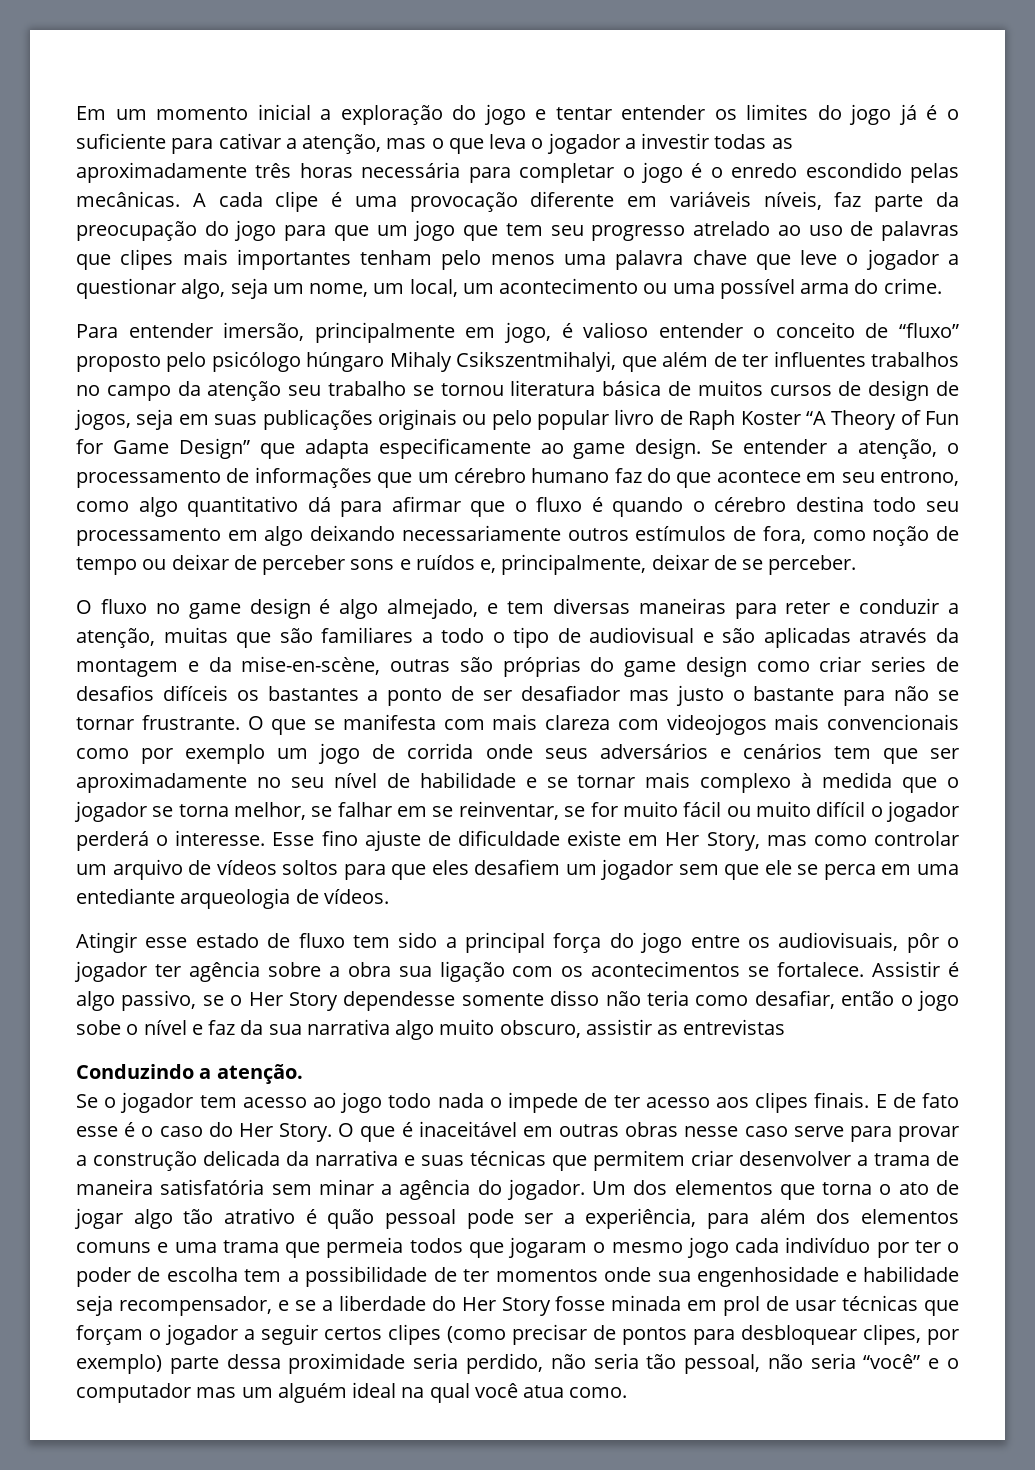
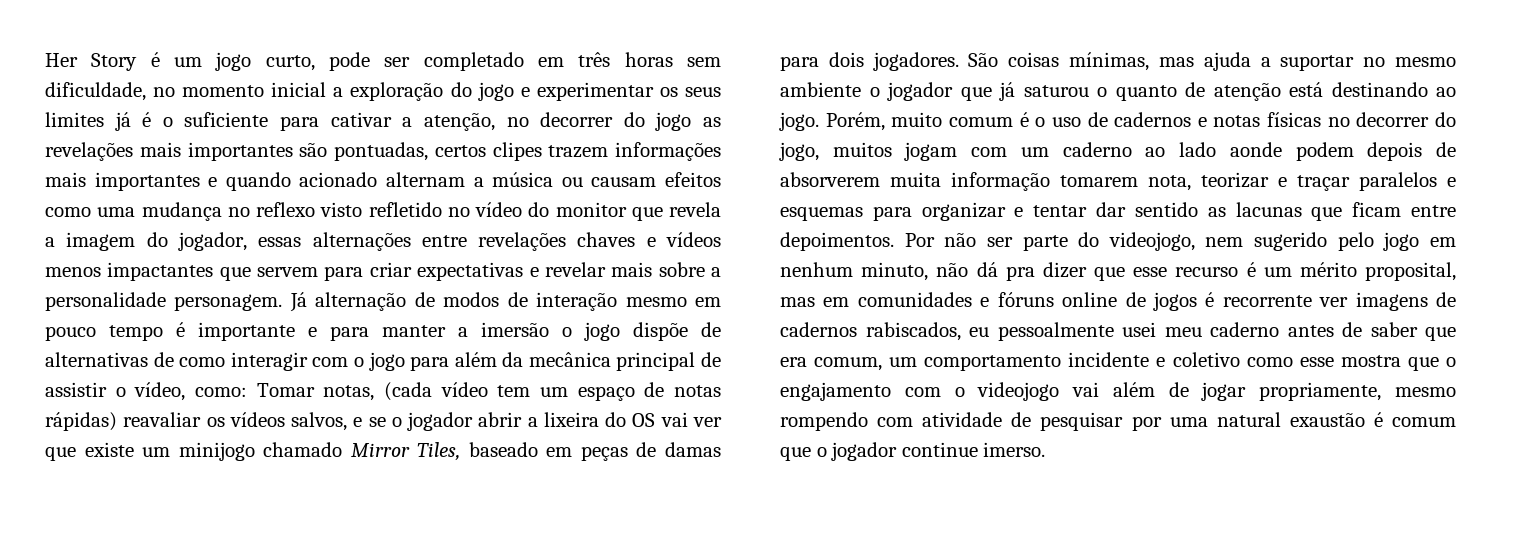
- Em um momento inicial a exploração do jogo e tentar entender os limites do jogo já é o suficiente para cativar a atenção, mas o que leva o jogador a investir todas as aproximadamente três horas necessária para completar o jogo é o enredo escondido pelas mecânicas. A cada clipe é uma provocação diferente em variáveis níveis, faz parte da preocupação do jogo para que um jogo que tem seu progresso atrelado ao uso de palavras que clipes mais importantes tenham pelo menos uma palavra chave que leve o jogador a questionar algo, seja um nome, um local, um acontecimento ou uma possível arma do crime.
- Para entender imersão, principalmente em jogo, é valioso entender o conceito de “fluxo” proposto pelo psicólogo húngaro Mihaly Csikszentmihalyi, que além de ter influentes trabalhos no campo da atenção seu trabalho se tornou literatura básica de muitos cursos de design de jogos, seja em suas publicações originais ou pelo popular livro de Raph Koster “A Theory of Fun for Game Design” que adapta especificamente ao game design. Se entender a atenção, o processamento de informações que um cérebro humano faz do que acontece em seu entrono, como algo quantitativo dá para afirmar que o fluxo é quando o cérebro destina todo seu processamento em algo deixando necessariamente outros estímulos de fora, como noção de tempo ou deixar de perceber sons e ruídos e, principalmente, deixar de se perceber.
- O fluxo no game design é algo almejado, e tem diversas maneiras para reter e conduzir a atenção, muitas que são familiares a todo o tipo de audiovisual e são aplicadas através da montagem e da mise-en-scène, outras são próprias do game design como criar series de desafios difíceis os bastantes a ponto de ser desafiador mas justo o bastante para não se tornar frustrante. O que se manifesta com mais clareza com videojogos mais convencionais como por exemplo um jogo de corrida onde seus adversários e cenários tem que ser aproximadamente no seu nível de habilidade e se tornar mais complexo à medida que o jogador se torna melhor, se falhar em se reinventar, se for muito fácil ou muito difícil o jogador perderá o interesse. Esse fino ajuste de dificuldade existe em Her Story, mas como controlar um arquivo de vídeos soltos para que eles desafiem um jogador sem que ele se perca em uma entediante arqueologia de vídeos.
- Atingir esse estado de fluxo tem sido a principal força do jogo entre os audiovisuais, pôr o jogador ter agência sobre a obra sua ligação com os acontecimentos se fortalece. Assistir é algo passivo, se o Her Story dependesse somente disso não teria como desafiar, então o jogo sobe o nível e faz da sua narrativa algo muito obscuro, assistir as entrevistas
- Conduzindo a atenção.
- Se o jogador tem acesso ao jogo todo nada o impede de ter acesso aos clipes finais. E de fato esse é o caso do Her Story. O que é inaceitável em outras obras nesse caso serve para provar a construção delicada da narrativa e suas técnicas que permitem criar desenvolver a trama de maneira satisfatória sem minar a agência do jogador. Um dos elementos que torna o ato de jogar algo tão atrativo é quão pessoal pode ser a experiência, para além dos elementos comuns e uma trama que permeia todos que jogaram o mesmo jogo cada indivíduo por ter o poder de escolha tem a possibilidade de ter momentos onde sua engenhosidade e habilidade seja recompensador, e se a liberdade do Her Story fosse minada em prol de usar técnicas que forçam o jogador a seguir certos clipes (como precisar de pontos para desbloquear clipes, por exemplo) parte dessa proximidade seria perdido, não seria tão pessoal, não seria “você” e o computador mas um alguém ideal na qual você atua como.
+ Her Story é um jogo curto, pode ser completado em três horas sem dificuldade, no momento inicial a exploração do jogo e experimentar os seus limites já é o suficiente para cativar a atenção, no decorrer do jogo as revelações mais importantes são pontuadas, certos clipes trazem informações mais importantes e quando acionado alternam a música ou causam efeitos como uma mudança no reflexo visto refletido no vídeo do monitor que revela a imagem do jogador, essas alternações entre revelações chaves e vídeos menos impactantes que servem para criar expectativas e revelar mais sobre a personalidade personagem. Já alternação de modos de interação mesmo em pouco tempo é importante e para manter a imersão o jogo dispõe de alternativas de como interagir com o jogo para além da mecânica principal de assistir o vídeo, como: Tomar notas, (cada vídeo tem um espaço de notas rápidas) reavaliar os vídeos salvos, e se o jogador abrir a lixeira do OS vai ver que existe um minijogo chamado Mirror Tiles, baseado em peças de damas para dois jogadores. São coisas mínimas, mas ajuda a suportar no mesmo ambiente o jogador que já saturou o quanto de atenção está destinando ao jogo. Porém, muito comum é o uso de cadernos e notas físicas no decorrer do jogo, muitos jogam com um caderno ao lado aonde podem depois de absorverem muita informação tomarem nota, teorizar e traçar paralelos e esquemas para organizar e tentar dar sentido as lacunas que ficam entre depoimentos. Por não ser parte do videojogo, nem sugerido pelo jogo em nenhum minuto, não dá pra dizer que esse recurso é um mérito proposital, mas em comunidades e fóruns online de jogos é recorrente ver imagens de cadernos rabiscados, eu pessoalmente usei meu caderno antes de saber que era comum, um comportamento incidente e coletivo como esse mostra que o engajamento com o videojogo vai além de jogar propriamente, mesmo rompendo com atividade de pesquisar por uma natural exaustão é comum que o jogador continue imerso.

